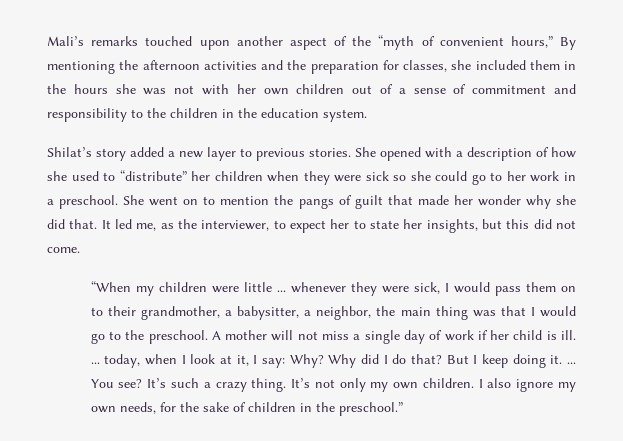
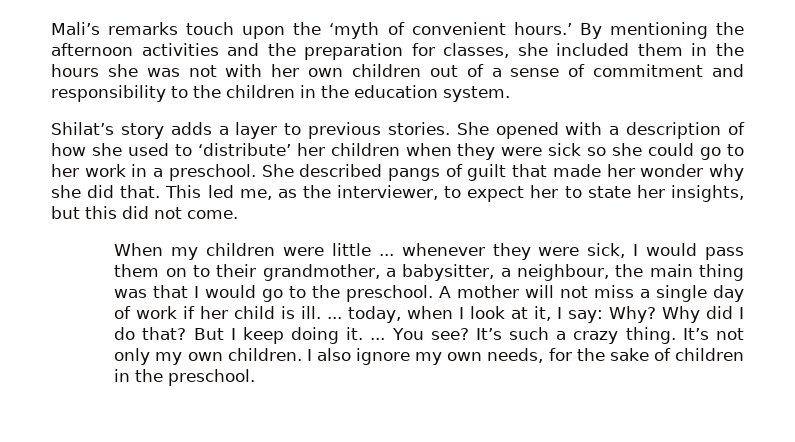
- Mali’s remarks touched upon another aspect of the “myth of convenient hours,” By mentioning the afternoon activities and the preparation for classes, she included them in the hours she was not with her own children out of a sense of commitment and responsibility to the children in the education system.
+ Mali’s remarks touch upon the ‘myth of convenient hours.’ By mentioning the afternoon activities and the preparation for classes, she included them in the hours she was not with her own children out of a sense of commitment and responsibility to the children in the education system.
- Shilat’s story added a new layer to previous stories.
+ Shilat’s story adds a layer to previous stories.
- She opened with a description of how she used to “distribute” her children when they were sick so she could go to her work in a preschool.
+ She opened with a description of how she used to ‘distribute’ her children when they were sick so she could go to her work in a preschool.
- She went on to mention the pangs of guilt that made her wonder why she did that.
+ She described pangs of guilt that made her wonder why she did that.
- It led me, as the interviewer, to expect her to state her insights, but this did not come.
+ This led me, as the interviewer, to expect her to state her insights, but this did not come.
- “When my children were little ... whenever they were sick, I would pass them on to their grandmother, a babysitter, a neighbor, the main thing was that I would go to the preschool.
+ When my children were little ... whenever they were sick, I would pass them on to their grandmother, a babysitter, a neighbour, the main thing was that I would go to the preschool.
- I also ignore my own needs, for the sake of children in the preschool.”
+ I also ignore my own needs, for the sake of children in the preschool.

